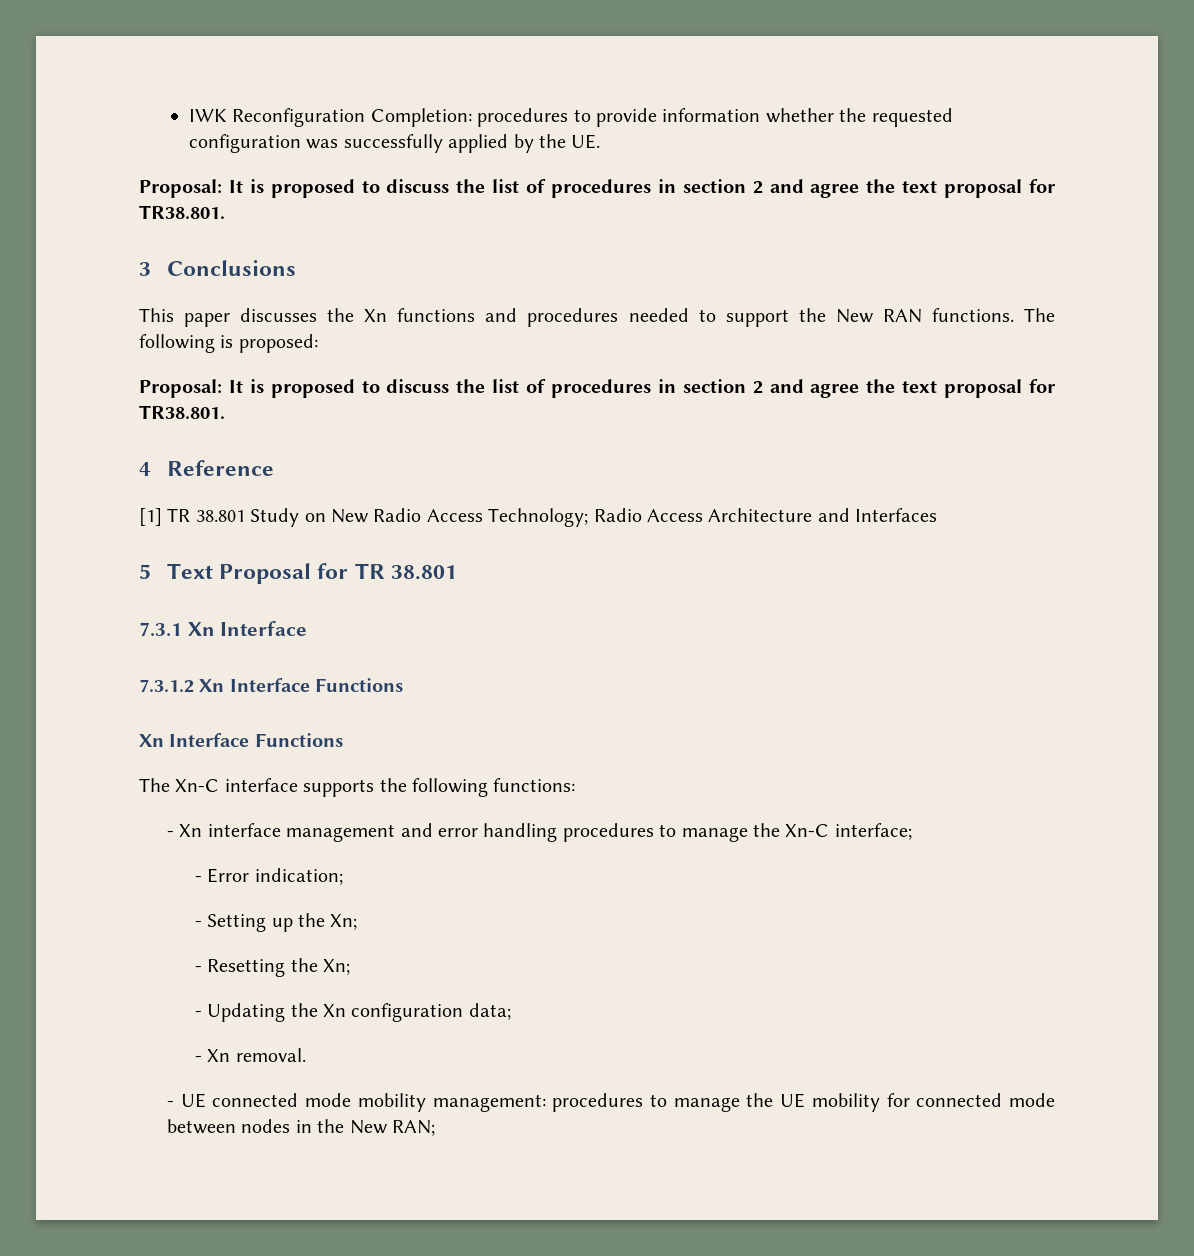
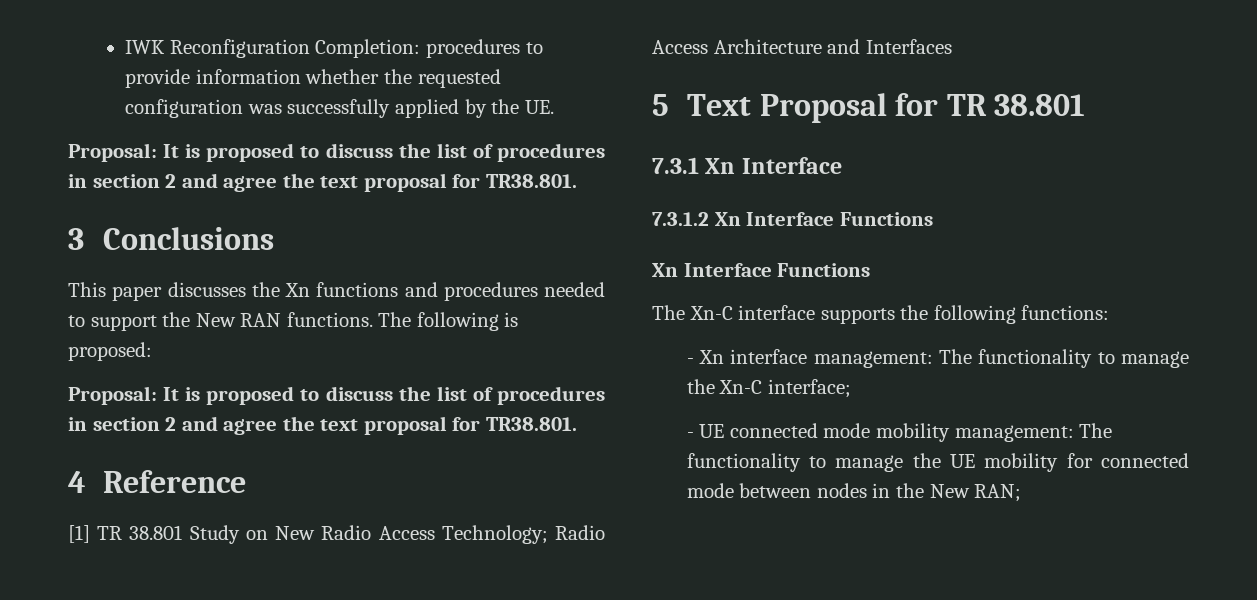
- - Xn interface management and error handling procedures to manage the Xn-C interface;
+ - Xn interface management: The functionality to manage the Xn-C interface;
- - Error indication;
- - Setting up the Xn;
- - Resetting the Xn;
- - Updating the Xn configuration data;
- - Xn removal.
- - UE connected mode mobility management: procedures to manage the UE mobility for connected mode between nodes in the New RAN;
+ - UE connected mode mobility management: The functionality to manage the UE mobility for connected mode between nodes in the New RAN;

